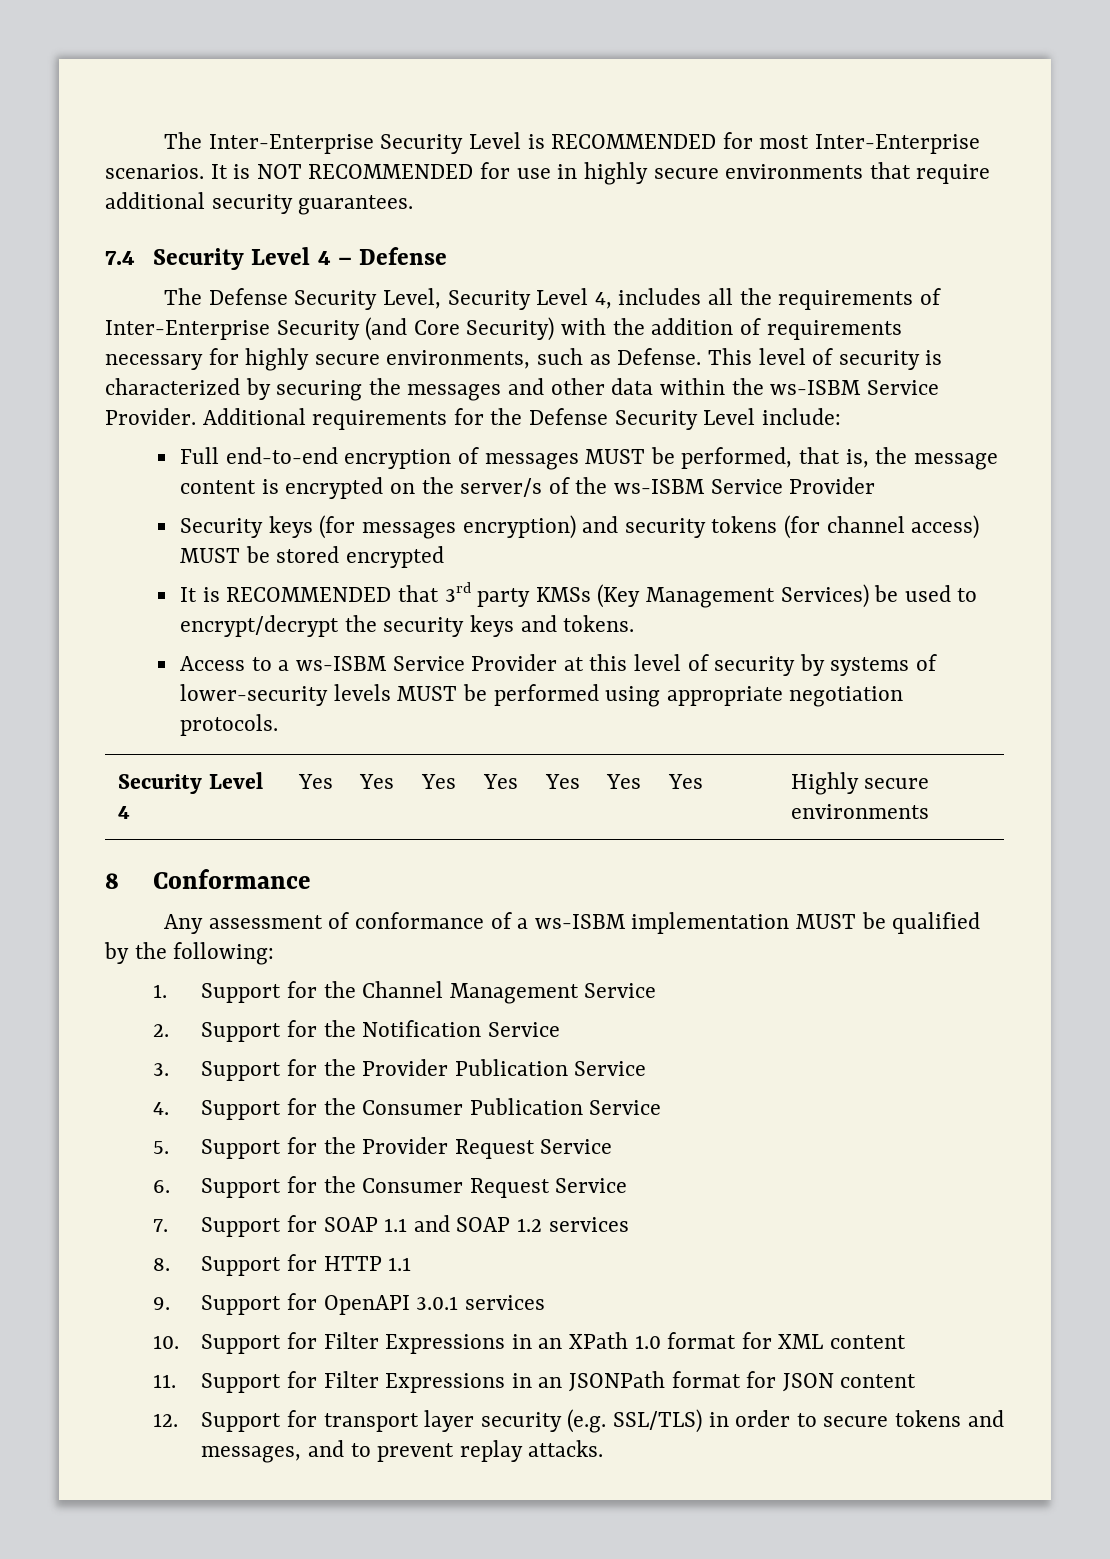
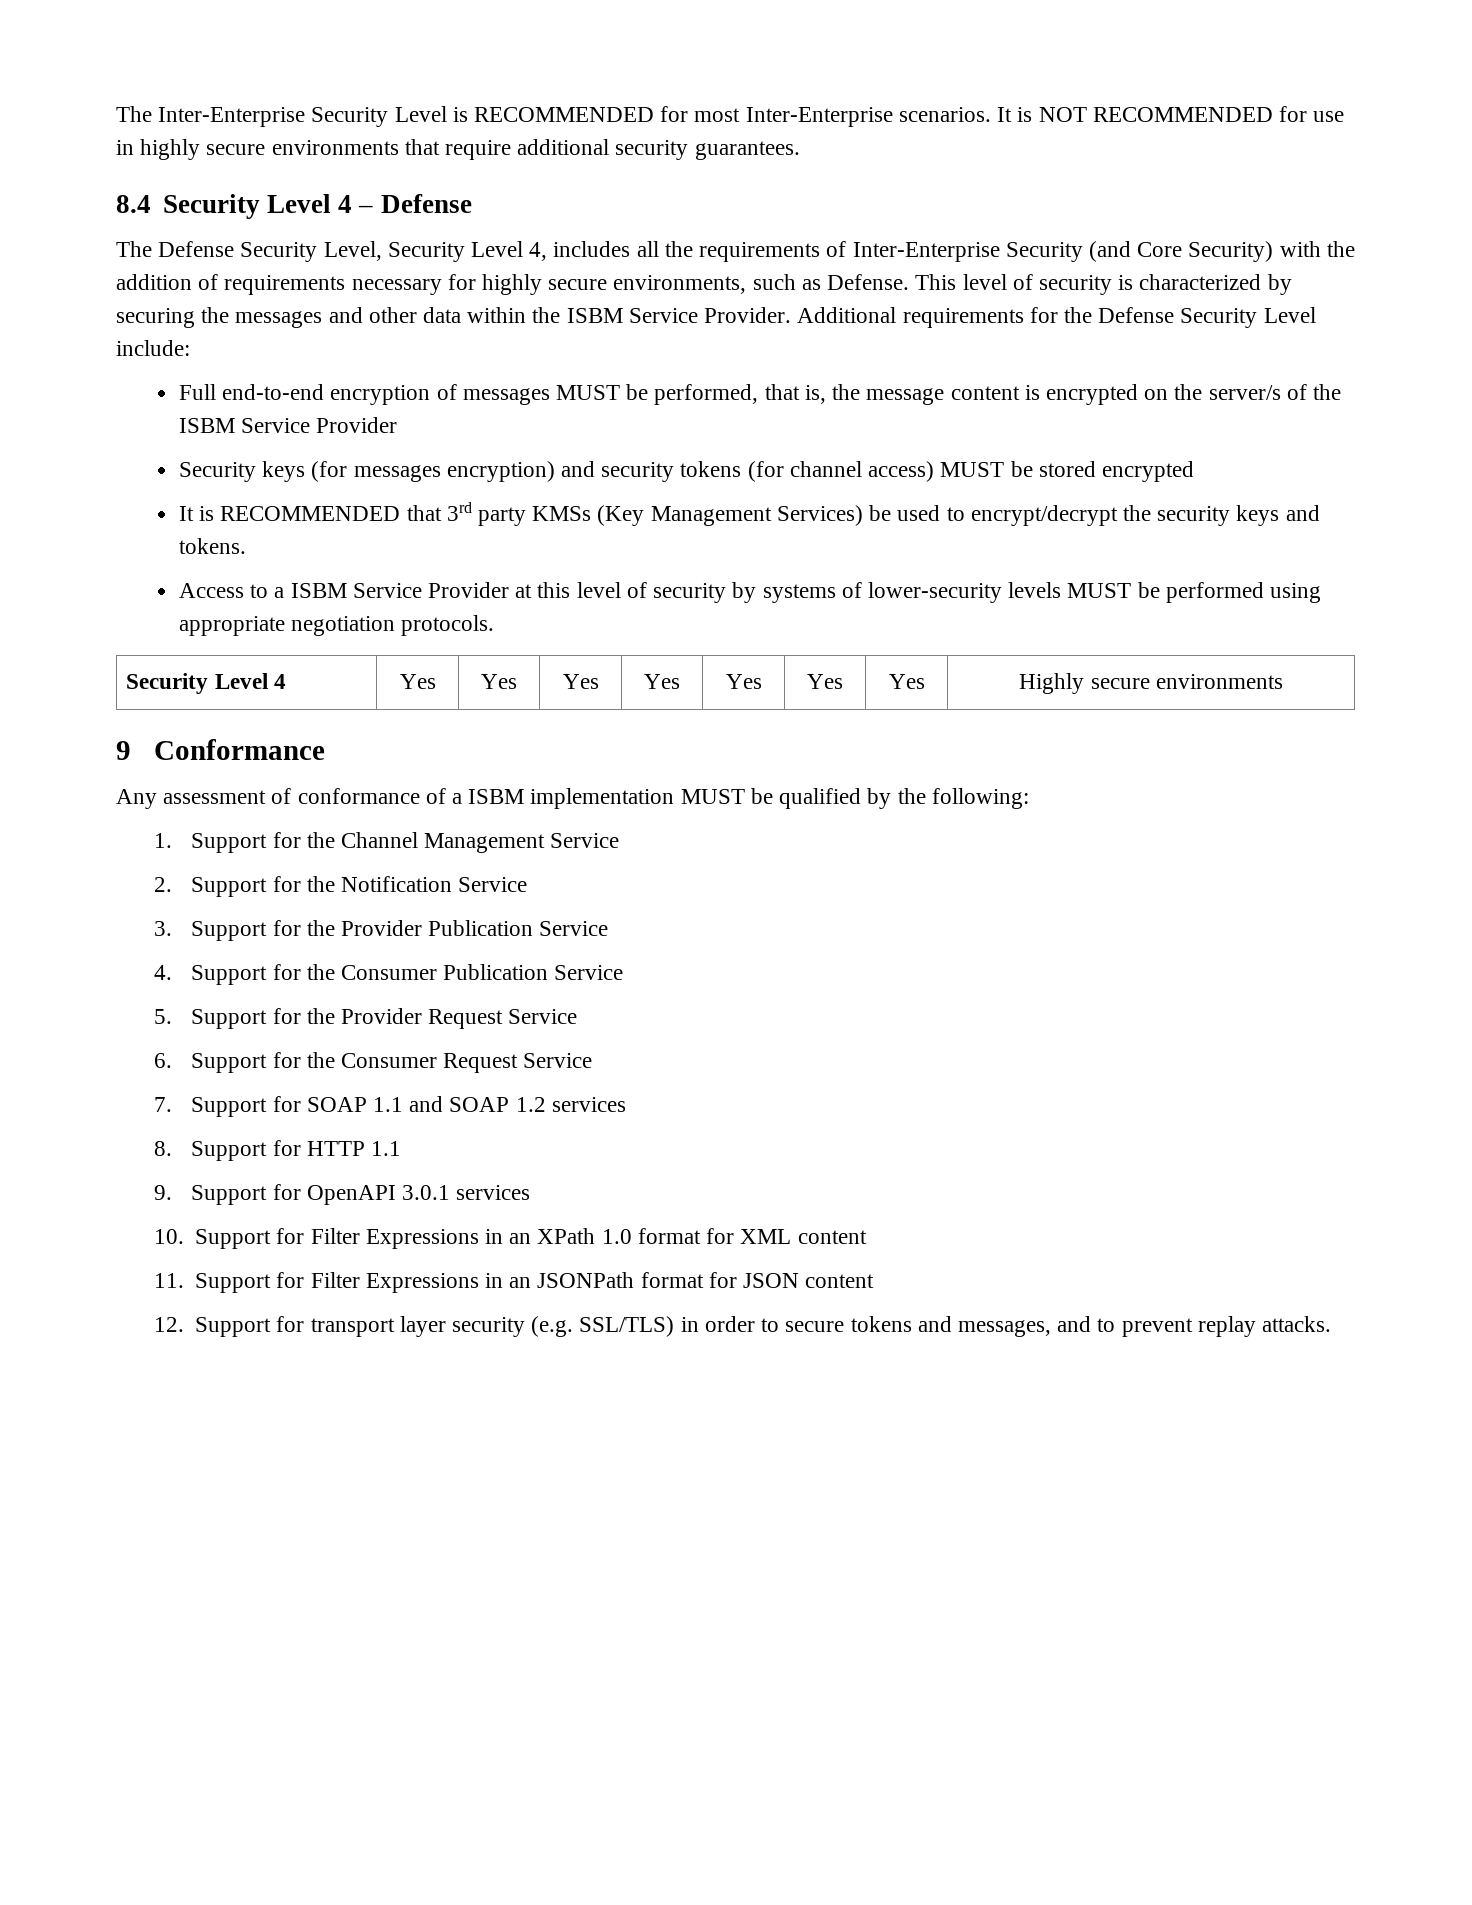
- 7.4 Security Level 4 – Defense
+ 8.4 Security Level 4 – Defense
- This level of security is characterized by securing the messages and other data within the ws-ISBM Service Provider.
+ This level of security is characterized by securing the messages and other data within the ISBM Service Provider.
- Full end-to-end encryption of messages MUST be performed, that is, the message content is encrypted on the server/s of the ws-ISBM Service Provider
+ Full end-to-end encryption of messages MUST be performed, that is, the message content is encrypted on the server/s of the ISBM Service Provider
- Access to a ws-ISBM Service Provider at this level of security by systems of lower-security levels MUST be performed using appropriate negotiation protocols.
+ Access to a ISBM Service Provider at this level of security by systems of lower-security levels MUST be performed using appropriate negotiation protocols.
- 8 Conformance
+ 9 Conformance
- Any assessment of conformance of a ws-ISBM implementation MUST be qualified by the following:
+ Any assessment of conformance of a ISBM implementation MUST be qualified by the following:

